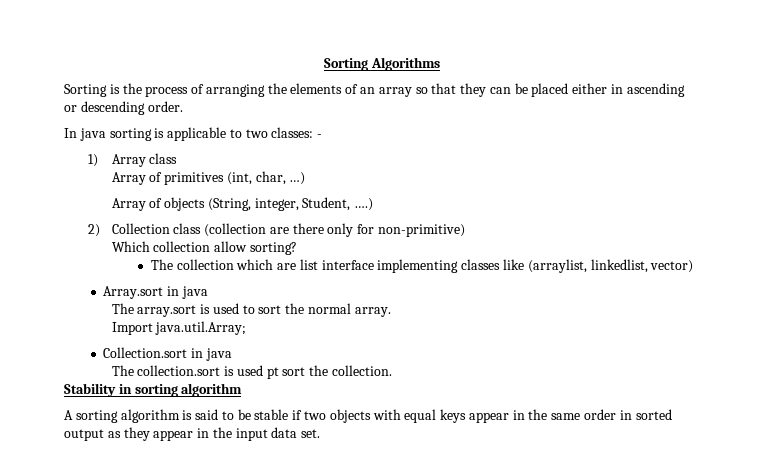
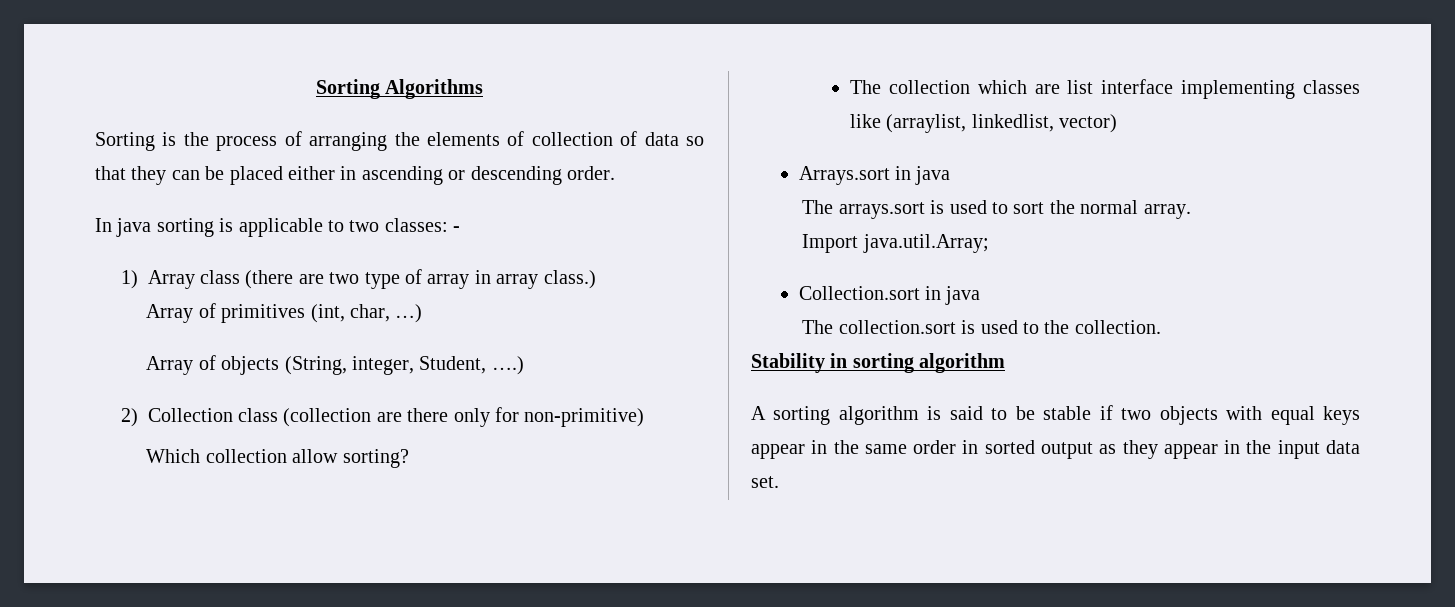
- Sorting is the process of arranging the elements of an array so that they can be placed either in ascending or descending order.
+ Sorting is the process of arranging the elements of collection of data so that they can be placed either in ascending or descending order.
- 1) Array class
+ 1) Array class (there are two type of array in array class.)
- Array.sort in java
- The array.sort is used to sort the normal array.
+ Arrays.sort in java
+ The arrays.sort is used to sort the normal array.
- The collection.sort is used pt sort the collection.
+ The collection.sort is used to the collection.

